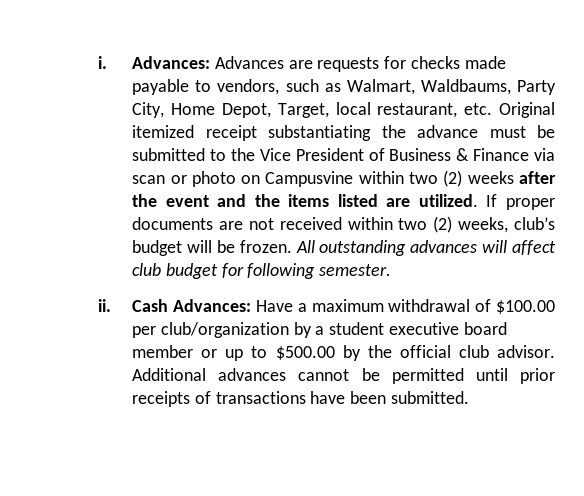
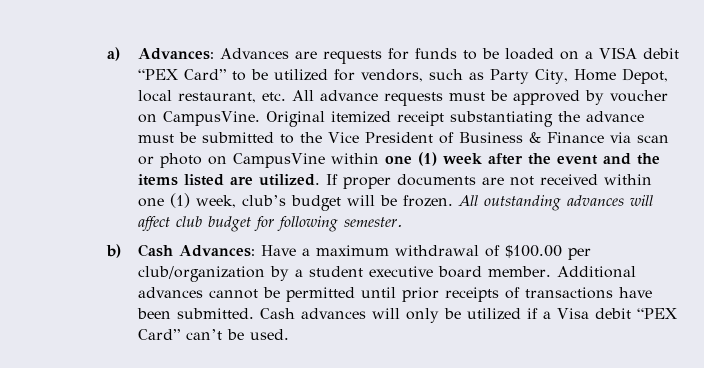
- i. Advances: Advances are requests for checks made payable to vendors, such as Walmart, Waldbaums, Party City, Home Depot, Target, local restaurant, etc. Original itemized receipt substantiating the advance must be submitted to the Vice President of Business & Finance via scan or photo on Campusvine within two (2) weeks after the event and the items listed are utilized.
+ a) Advances: Advances are requests for funds to be loaded on a VISA debit “PEX Card” to be utilized for vendors, such as Party City, Home Depot, local restaurant, etc. All advance requests must be approved by voucher on CampusVine. Original itemized receipt substantiating the advance must be submitted to the Vice President of Business & Finance via scan or photo on CampusVine within one (1) week after the event and the items listed are utilized.
- If proper documents are not received within two (2) weeks, club’s budget will be frozen.
+ If proper documents are not received within one (1) week, club’s budget will be frozen.
- ii. Cash Advances: Have a maximum withdrawal of $100.00 per club/organization by a student executive board member or up to $500.00 by the official club advisor.
+ b) Cash Advances: Have a maximum withdrawal of $100.00 per club/organization by a student executive board member.
+ Cash advances will only be utilized if a Visa debit “PEX Card” can’t be used.

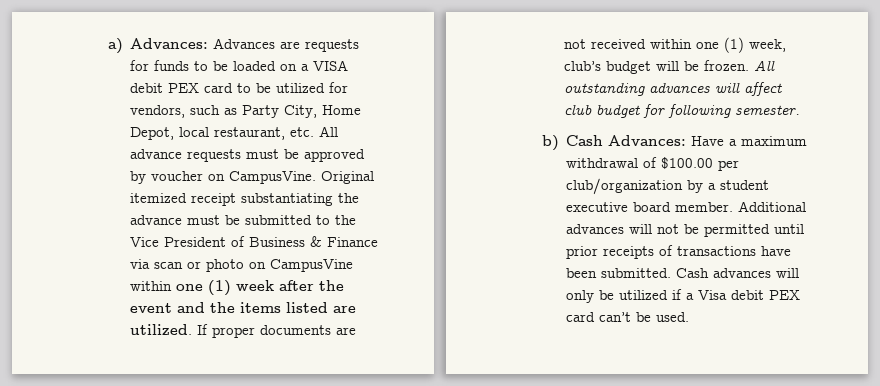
- a) Advances: Advances are requests for funds to be loaded on a VISA debit “PEX Card” to be utilized for vendors, such as Party City, Home Depot, local restaurant, etc. All advance requests must be approved by voucher on CampusVine.
+ a) Advances: Advances are requests for funds to be loaded on a VISA debit PEX card to be utilized for vendors, such as Party City, Home Depot, local restaurant, etc. All advance requests must be approved by voucher on CampusVine.
- Additional advances cannot be permitted until prior receipts of transactions have been submitted.
+ Additional advances will not be permitted until prior receipts of transactions have been submitted.
- Cash advances will only be utilized if a Visa debit “PEX Card” can’t be used.
+ Cash advances will only be utilized if a Visa debit PEX card can’t be used.

